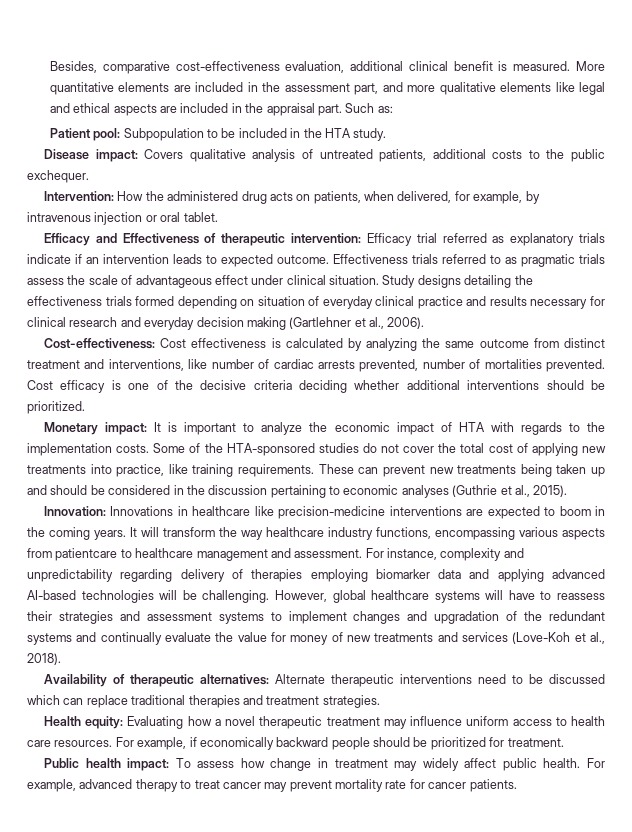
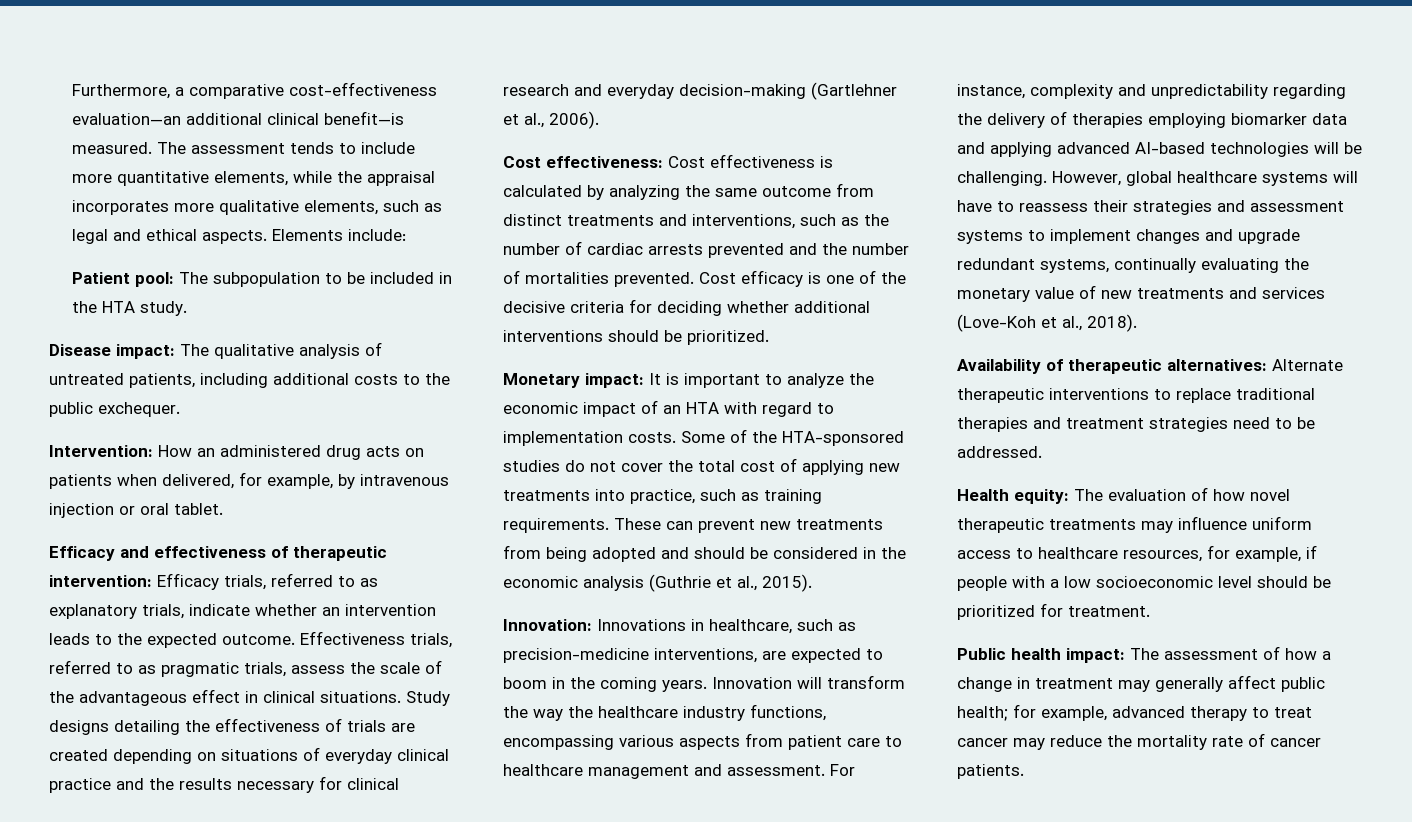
- Besides, comparative cost-effectiveness evaluation, additional clinical benefit is measured. More quantitative elements are included in the assessment part, and more qualitative elements like legal and ethical aspects are included in the appraisal part. Such as:
+ Furthermore, a comparative cost-effectiveness evaluation—an additional clinical benefit—is measured. The assessment tends to include more quantitative elements, while the appraisal incorporates more qualitative elements, such as legal and ethical aspects. Elements include:
- Patient pool: Subpopulation to be included in the HTA study.
+ Patient pool: The subpopulation to be included in the HTA study.
- Disease impact: Covers qualitative analysis of untreated patients, additional costs to the public exchequer.
+ Disease impact: The qualitative analysis of untreated patients, including additional costs to the public exchequer.
- Intervention: How the administered drug acts on patients, when delivered, for example, by intravenous injection or oral tablet.
+ Intervention: How an administered drug acts on patients when delivered, for example, by intravenous injection or oral tablet.
- Efficacy and Effectiveness of therapeutic intervention: Efficacy trial referred as explanatory trials indicate if an intervention leads to expected outcome.
+ Efficacy and effectiveness of therapeutic intervention: Efficacy trials, referred to as explanatory trials, indicate whether an intervention leads to the expected outcome.
- Effectiveness trials referred to as pragmatic trials assess the scale of advantageous effect under clinical situation.
+ Effectiveness trials, referred to as pragmatic trials, assess the scale of the advantageous effect in clinical situations.
- Study designs detailing the effectiveness trials formed depending on situation of everyday clinical practice and results necessary for clinical research and everyday decision making (Gartlehner et al., 2006).
+ Study designs detailing the effectiveness of trials are created depending on situations of everyday clinical practice and the results necessary for clinical research and everyday decision-making (Gartlehner et al., 2006).
- Cost-effectiveness: Cost effectiveness is calculated by analyzing the same outcome from distinct treatment and interventions, like number of cardiac arrests prevented, number of mortalities prevented.
+ Cost effectiveness: Cost effectiveness is calculated by analyzing the same outcome from distinct treatments and interventions, such as the number of cardiac arrests prevented and the number of mortalities prevented.
- Cost efficacy is one of the decisive criteria deciding whether additional interventions should be prioritized.
+ Cost efficacy is one of the decisive criteria for deciding whether additional interventions should be prioritized.
- Monetary impact: It is important to analyze the economic impact of HTA with regards to the implementation costs.
+ Monetary impact: It is important to analyze the economic impact of an HTA with regard to implementation costs.
- Some of the HTA-sponsored studies do not cover the total cost of applying new treatments into practice, like training requirements.
+ Some of the HTA-sponsored studies do not cover the total cost of applying new treatments into practice, such as training requirements.
- These can prevent new treatments being taken up and should be considered in the discussion pertaining to economic analyses (Guthrie et al., 2015).
+ These can prevent new treatments from being adopted and should be considered in the economic analysis (Guthrie et al., 2015).
- Innovation: Innovations in healthcare like precision-medicine interventions are expected to boom in the coming years.
+ Innovation: Innovations in healthcare, such as precision-medicine interventions, are expected to boom in the coming years.
- It will transform the way healthcare industry functions, encompassing various aspects from patientcare to healthcare management and assessment.
+ Innovation will transform the way the healthcare industry functions, encompassing various aspects from patient care to healthcare management and assessment.
- For instance, complexity and unpredictability regarding delivery of therapies employing biomarker data and applying advanced AI-based technologies will be challenging.
+ For instance, complexity and unpredictability regarding the delivery of therapies employing biomarker data and applying advanced AI-based technologies will be challenging.
- However, global healthcare systems will have to reassess their strategies and assessment systems to implement changes and upgradation of the redundant systems and continually evaluate the value for money of new treatments and services (Love-Koh et al., 2018).
+ However, global healthcare systems will have to reassess their strategies and assessment systems to implement changes and upgrade redundant systems, continually evaluating the monetary value of new treatments and services (Love-Koh et al., 2018).
- Availability of therapeutic alternatives: Alternate therapeutic interventions need to be discussed which can replace traditional therapies and treatment strategies.
- Health equity: Evaluating how a novel therapeutic treatment may influence uniform access to health care resources. For example, if economically backward people should be prioritized for treatment.
+ Availability of therapeutic alternatives: Alternate therapeutic interventions to replace traditional therapies and treatment strategies need to be addressed.
+ Health equity: The evaluation of how novel therapeutic treatments may influence uniform access to healthcare resources, for example, if people with a low socioeconomic level should be prioritized for treatment.
- Public health impact: To assess how change in treatment may widely affect public health. For example, advanced therapy to treat cancer may prevent mortality rate for cancer patients.
+ Public health impact: The assessment of how a change in treatment may generally affect public health; for example, advanced therapy to treat cancer may reduce the mortality rate of cancer patients.

